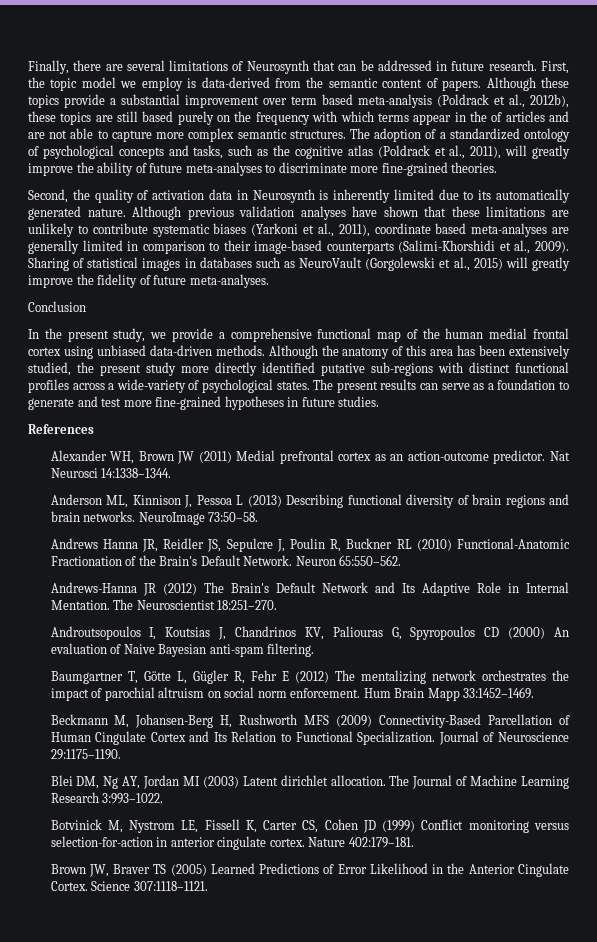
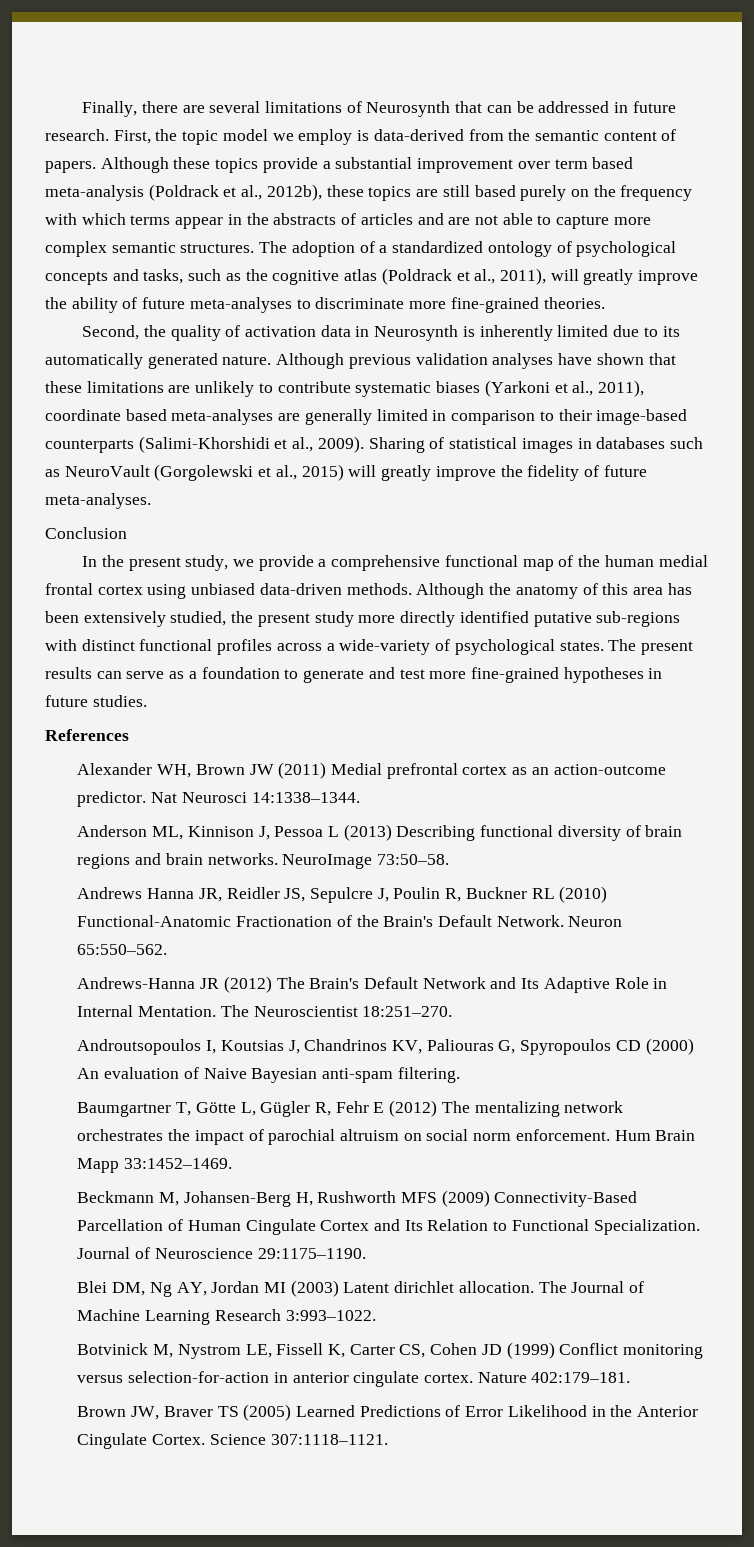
- Although these topics provide a substantial improvement over term based meta-analysis (Poldrack et al., 2012b), these topics are still based purely on the frequency with which terms appear in the of articles and are not able to capture more complex semantic structures.
+ Although these topics provide a substantial improvement over term based meta-analysis (Poldrack et al., 2012b), these topics are still based purely on the frequency with which terms appear in the abstracts of articles and are not able to capture more complex semantic structures.

